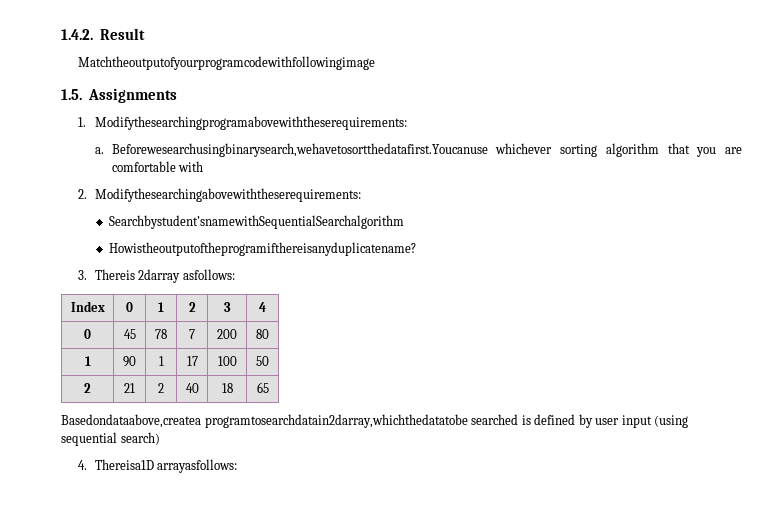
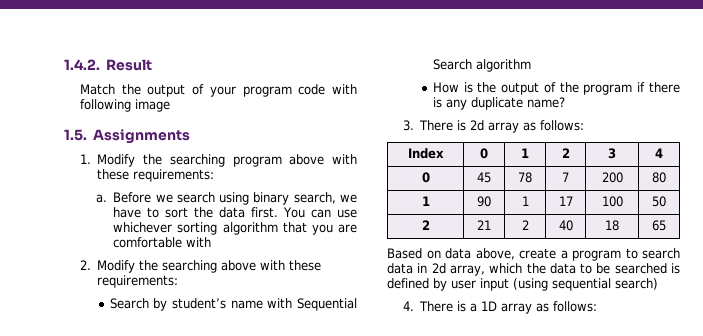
- Matchtheoutputofyourprogramcodewithfollowingimage
+ Match the output of your program code with following image
  1.5. Assignments
- 1. Modifythesearchingprogramabovewiththeserequirements:
- a. Beforewesearchusingbinarysearch,wehavetosortthedatafirst.Youcanuse whichever sorting algorithm that you are comfortable with
+ 1. Modify the searching program above with these requirements:
+ a. Before we search using binary search, we have to sort the data first. You can use whichever sorting algorithm that you are comfortable with
- 2. Modifythesearchingabovewiththeserequirements:
- Searchbystudent’snamewithSequentialSearchalgorithm
- Howistheoutputoftheprogramifthereisanyduplicatename?
- 3. Thereis 2darray asfollows:
+ 2. Modify the searching above with these requirements:
+ Search by student’s name with Sequential Search algorithm
+ How is the output of the program if there is any duplicate name?
+ 3. There is 2d array as follows:
- Basedondataabove,createa programtosearchdatain2darray,whichthedatatobe searched is defined by user input (using sequential search)
+ Based on data above, create a program to search data in 2d array, which the data to be searched is defined by user input (using sequential search)
- 4. Thereisa1D arrayasfollows:
+ 4. There is a 1D array as follows:

